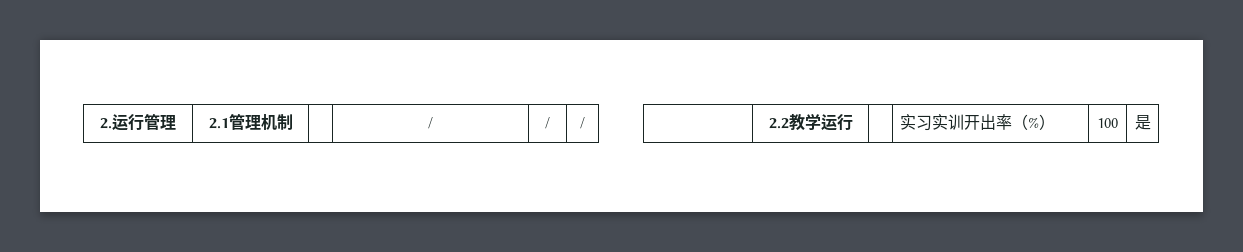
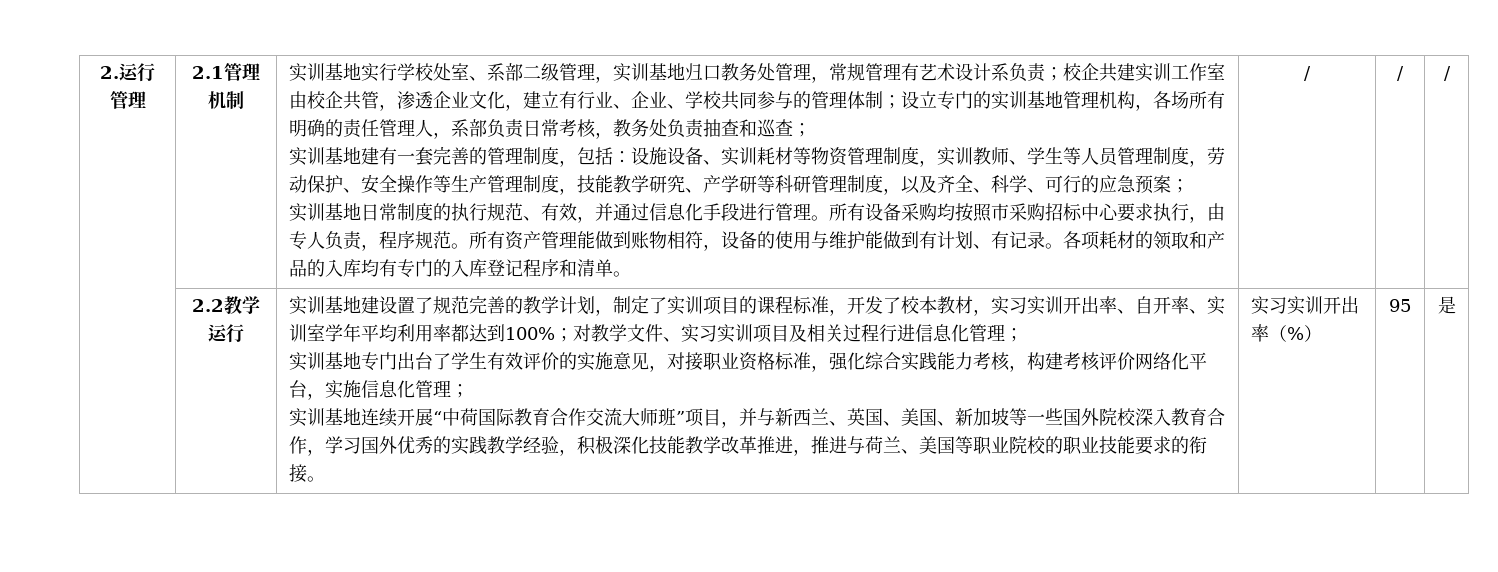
+ 实训基地实行学校处室、系部二级管理，实训基地归口教务处管理，常规管理有艺术设计系负责；校企共建实训工作室由校企共管，渗透企业文化，建立有行业、企业、学校共同参与的管理体制；设立专门的实训基地管理机构，各场所有明确的责任管理人，系部负责日常考核，教务处负责抽查和巡查；
+ 实训基地建有一套完善的管理制度，包括：设施设备、实训耗材等物资管理制度，实训教师、学生等人员管理制度，劳动保护、安全操作等生产管理制度，技能教学研究、产学研等科研管理制度，以及齐全、科学、可行的应急预案；
+ 实训基地日常制度的执行规范、有效，并通过信息化手段进行管理。所有设备采购均按照市采购招标中心要求执行，由专人负责，程序规范。所有资产管理能做到账物相符，设备的使用与维护能做到有计划、有记录。各项耗材的领取和产品的入库均有专门的入库登记程序和清单。
+ 实训基地建设置了规范完善的教学计划，制定了实训项目的课程标准，开发了校本教材，实习实训开出率、自开率、实训室学年平均利用率都达到100%；对教学文件、实习实训项目及相关过程行进信息化管理；
+ 实训基地专门出台了学生有效评价的实施意见，对接职业资格标准，强化综合实践能力考核，构建考核评价网络化平台，实施信息化管理；
+ 实训基地连续开展“中荷国际教育合作交流大师班”项目，并与新西兰、英国、美国、新加坡等一些国外院校深入教育合作，学习国外优秀的实践教学经验，积极深化技能教学改革推进，推进与荷兰、美国等职业院校的职业技能要求的衔接。
- 100
+ 95

